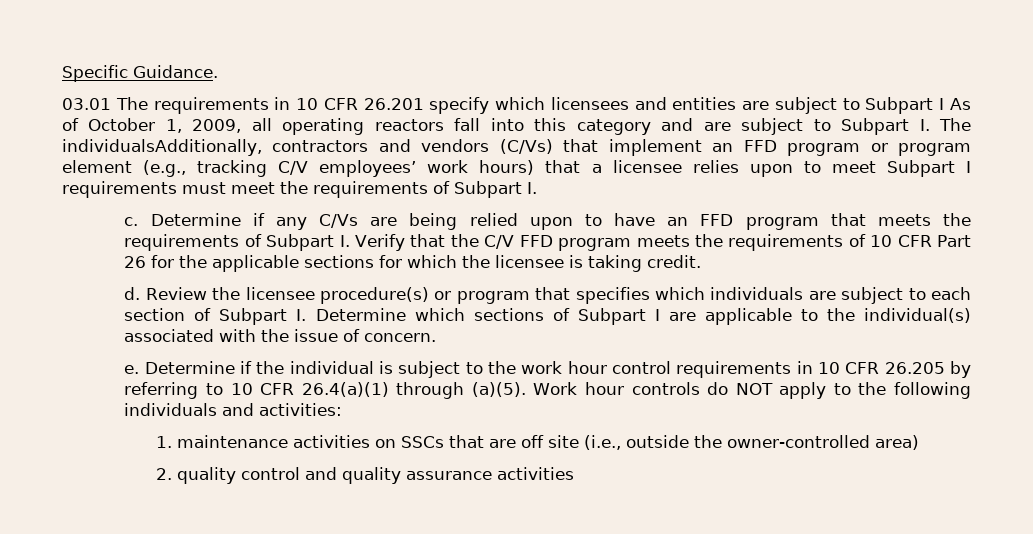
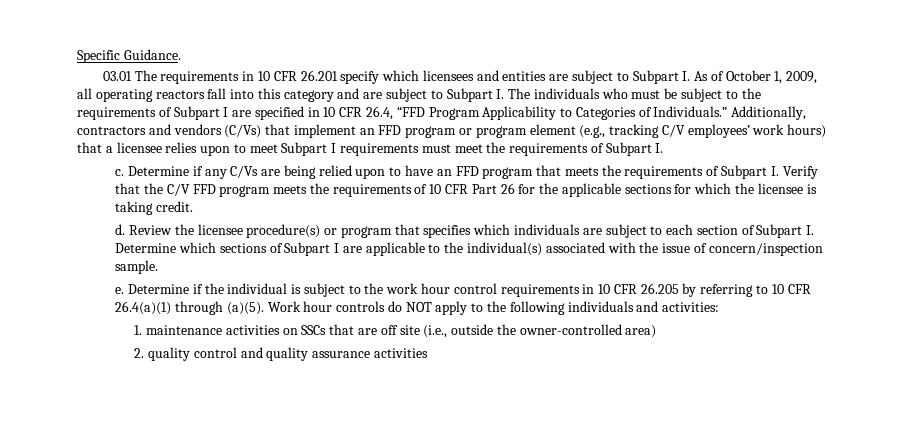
- 03.01 The requirements in 10 CFR 26.201 specify which licensees and entities are subject to Subpart I As of October 1, 2009, all operating reactors fall into this category and are subject to Subpart I. The individualsAdditionally, contractors and vendors (C/Vs) that implement an FFD program or program element (e.g., tracking C/V employees’ work hours) that a licensee relies upon to meet Subpart I requirements must meet the requirements of Subpart I.
+ 03.01 The requirements in 10 CFR 26.201 specify which licensees and entities are subject to Subpart I. As of October 1, 2009, all operating reactors fall into this category and are subject to Subpart I. The individuals who must be subject to the requirements of Subpart I are specified in 10 CFR 26.4, “FFD Program Applicability to Categories of Individuals.” Additionally, contractors and vendors (C/Vs) that implement an FFD program or program element (e.g., tracking C/V employees’ work hours) that a licensee relies upon to meet Subpart I requirements must meet the requirements of Subpart I.
- Review the licensee procedure(s) or program that specifies which individuals are subject to each section of Subpart I. Determine which sections of Subpart I are applicable to the individual(s) associated with the issue of concern.
+ Review the licensee procedure(s) or program that specifies which individuals are subject to each section of Subpart I. Determine which sections of Subpart I are applicable to the individual(s) associated with the issue of concern/inspection sample.

